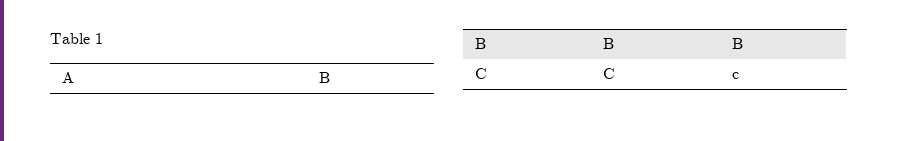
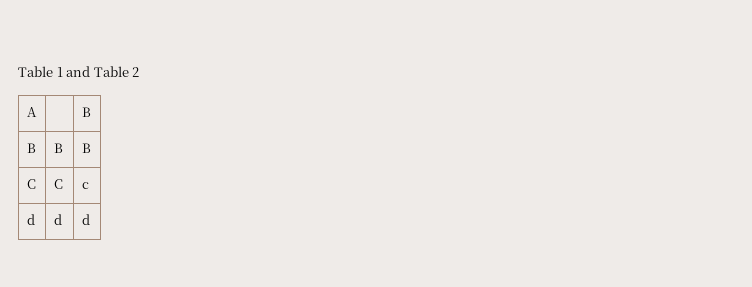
- Table 1
+ Table 1 and Table 2
+ d | d | d

